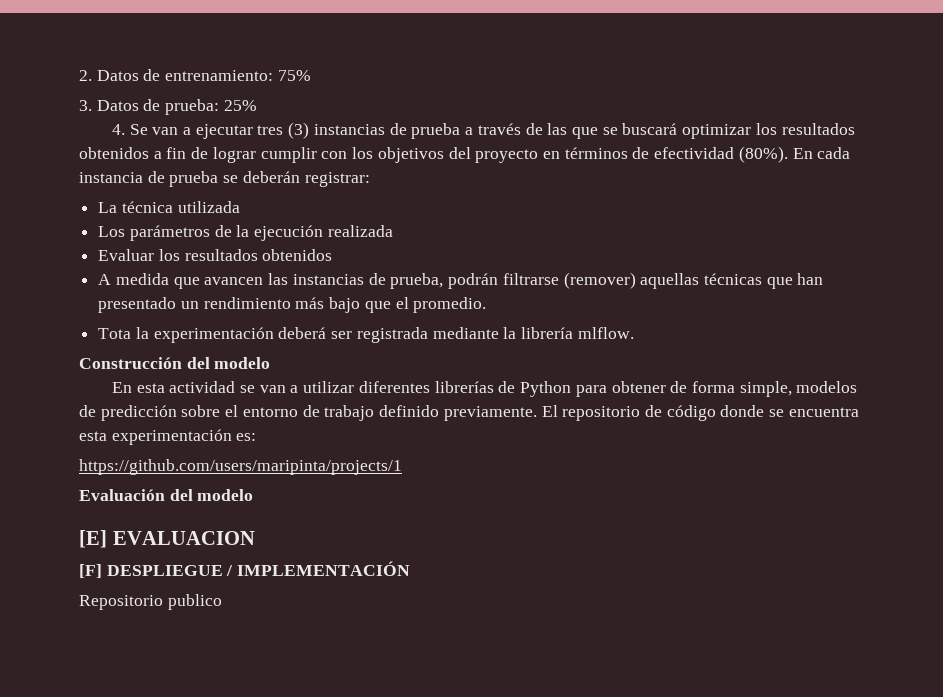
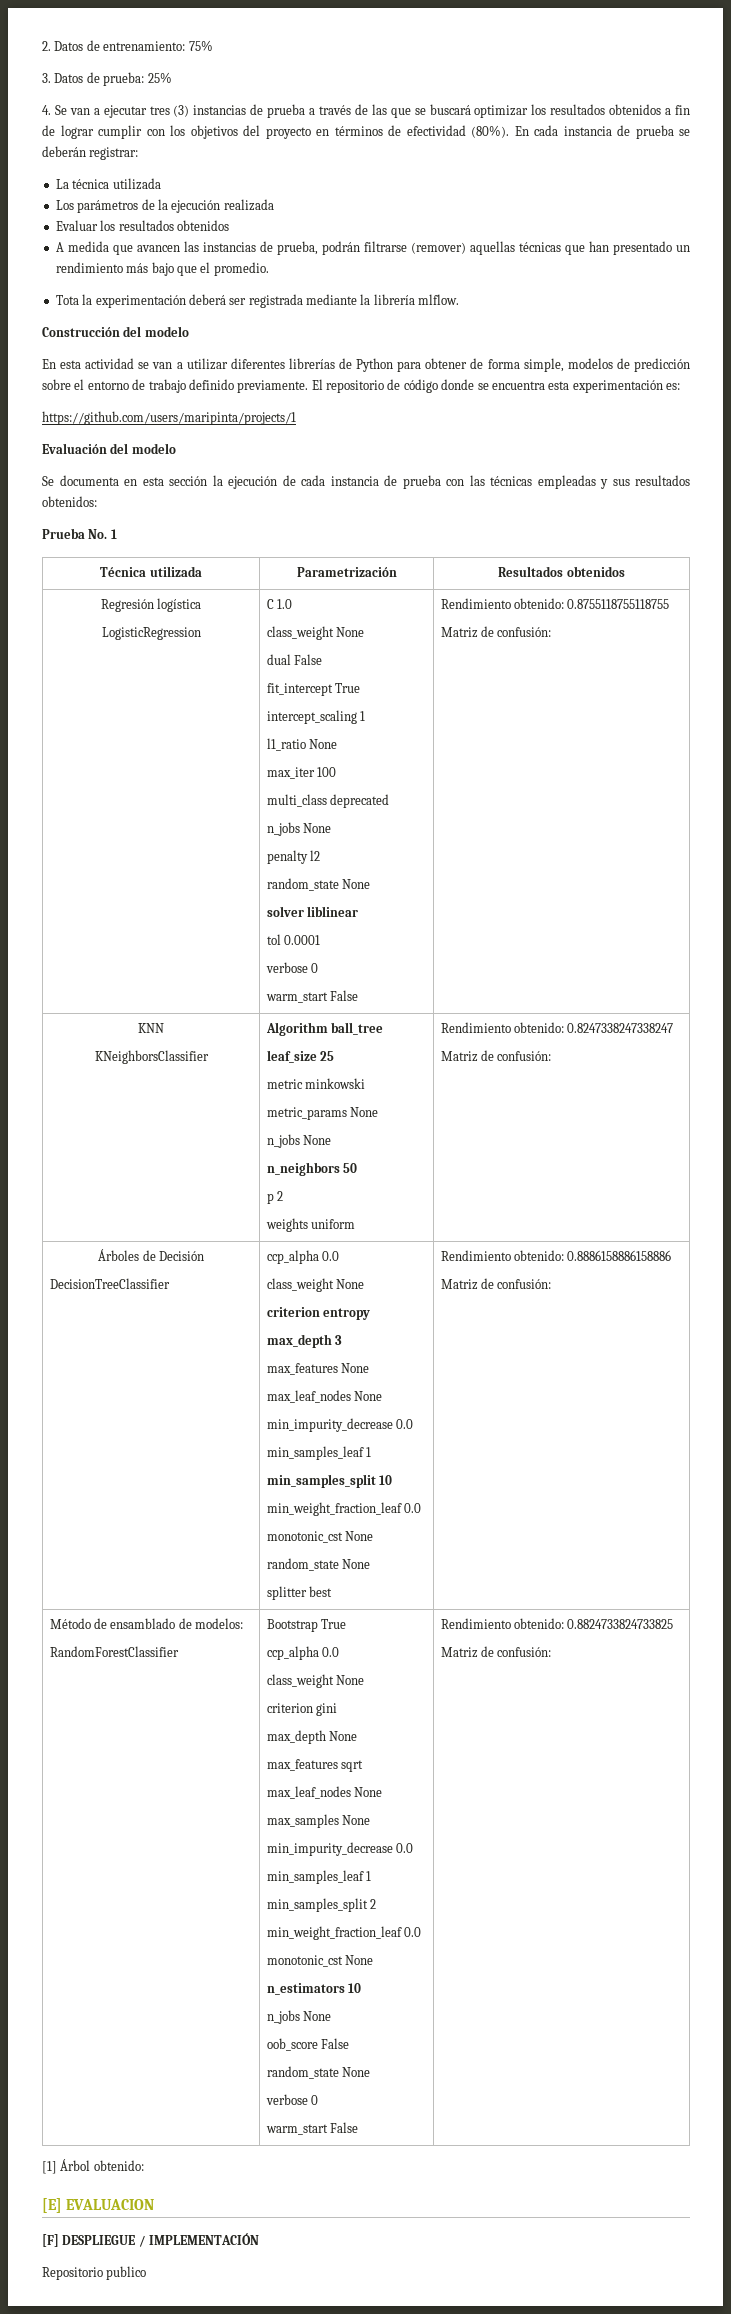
+ Se documenta en esta sección la ejecución de cada instancia de prueba con las técnicas empleadas y sus resultados obtenidos:
+ Prueba No. 1
+ Técnica utilizada | Parametrización | Resultados obtenidos
+ Regresión logística
+ LogisticRegression | C 1.0
+ class_weight None
+ dual False
+ fit_intercept True
+ intercept_scaling 1
+ l1_ratio None
+ max_iter 100
+ multi_class deprecated
+ n_jobs None
+ penalty l2
+ random_state None
+ solver liblinear
+ tol 0.0001
+ verbose 0
+ warm_start False | Rendimiento obtenido: 0.8755118755118755
+ Matriz de confusión:
+ KNN
+ KNeighborsClassifier | Algorithm ball_tree
+ leaf_size 25
+ metric minkowski
+ metric_params None
+ n_jobs None
+ n_neighbors 50
+ p 2
+ weights uniform | Rendimiento obtenido: 0.8247338247338247
+ Matriz de confusión:
+ Árboles de Decisión
+ DecisionTreeClassifier | ccp_alpha 0.0
+ class_weight None
+ criterion entropy
+ max_depth 3
+ max_features None
+ max_leaf_nodes None
+ min_impurity_decrease 0.0
+ min_samples_leaf 1
+ min_samples_split 10
+ min_weight_fraction_leaf 0.0
+ monotonic_cst None
+ random_state None
+ splitter best | Rendimiento obtenido: 0.8886158886158886
+ Matriz de confusión:
+ Método de ensamblado de modelos:
+ RandomForestClassifier | Bootstrap True
+ ccp_alpha 0.0
+ class_weight None
+ criterion gini
+ max_depth None
+ max_features sqrt
+ max_leaf_nodes None
+ max_samples None
+ min_impurity_decrease 0.0
+ min_samples_leaf 1
+ min_samples_split 2
+ min_weight_fraction_leaf 0.0
+ monotonic_cst None
+ n_estimators 10
+ n_jobs None
+ oob_score False
+ random_state None
+ verbose 0
+ warm_start False | Rendimiento obtenido: 0.8824733824733825
+ Matriz de confusión:
+ [1] Árbol obtenido:

